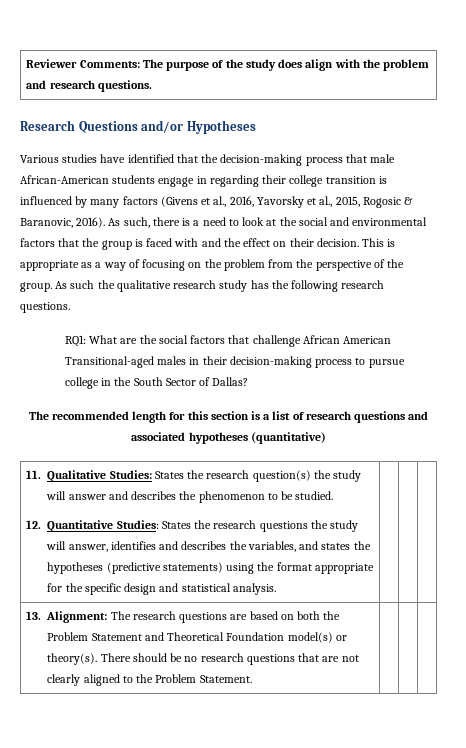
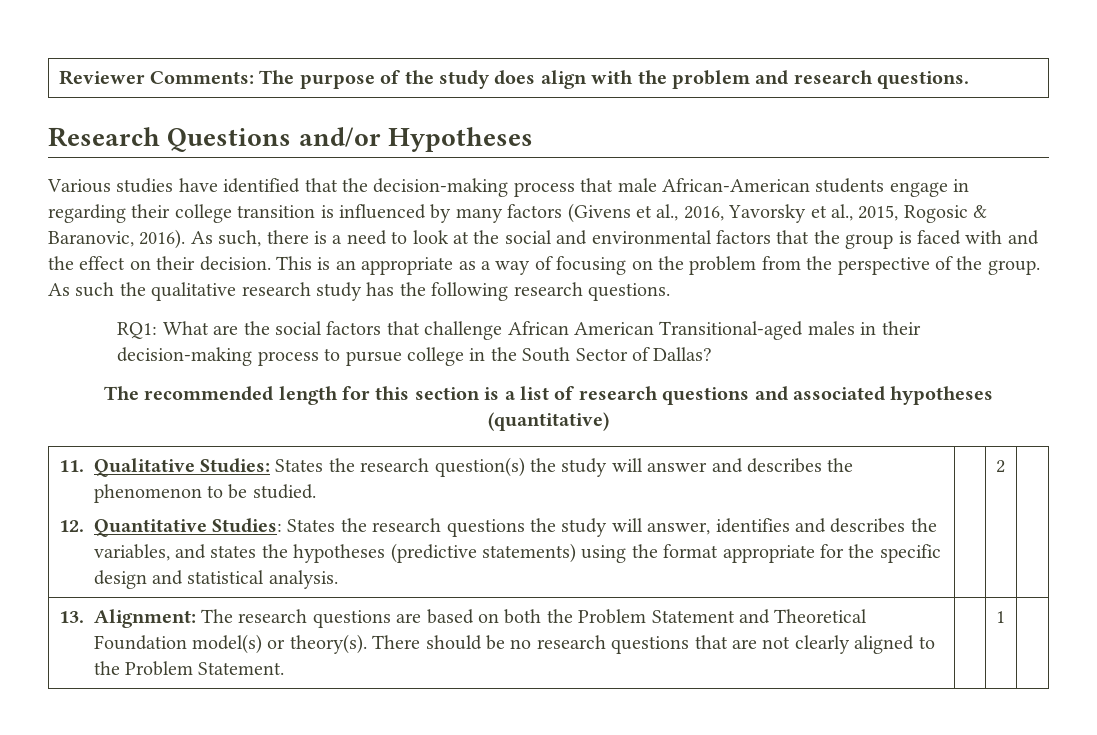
- This is appropriate as a way of focusing on the problem from the perspective of the group.
+ This is an appropriate as a way of focusing on the problem from the perspective of the group.
+ 2
- 13. Alignment: The research questions are based on both the Problem Statement and Theoretical Foundation model(s) or theory(s). There should be no research questions that are not clearly aligned to the Problem Statement. | | |
+ 13. Alignment: The research questions are based on both the Problem Statement and Theoretical Foundation model(s) or theory(s). There should be no research questions that are not clearly aligned to the Problem Statement. | | 1 |

